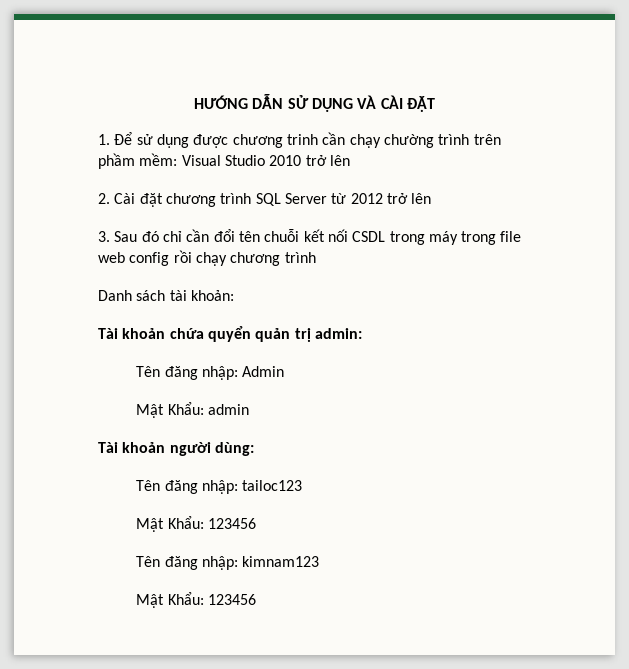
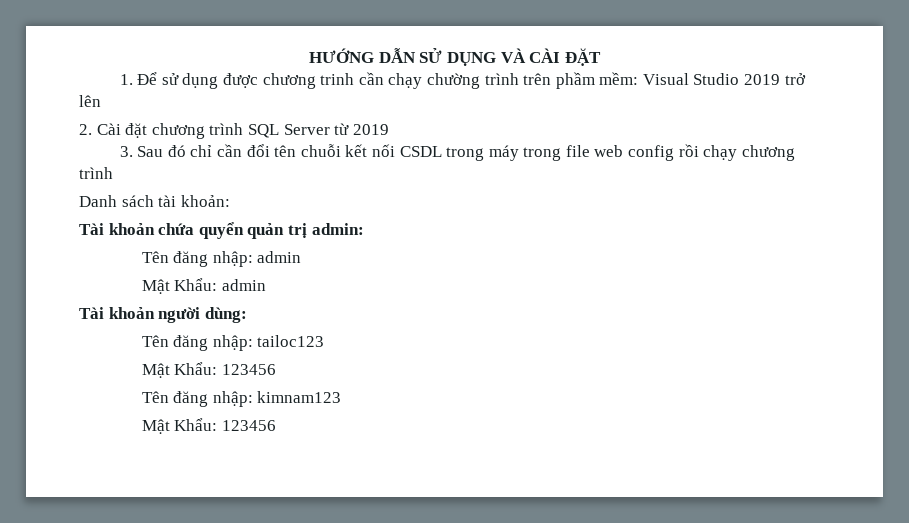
- 1. Để sử dụng được chương trinh cần chạy chường trình trên phầm mềm: Visual Studio 2010 trở lên
+ 1. Để sử dụng được chương trinh cần chạy chường trình trên phầm mềm: Visual Studio 2019 trở lên
- 2. Cài đặt chương trình SQL Server từ 2012 trở lên
+ 2. Cài đặt chương trình SQL Server từ 2019
- Tên đăng nhập: Admin
+ Tên đăng nhập: admin

